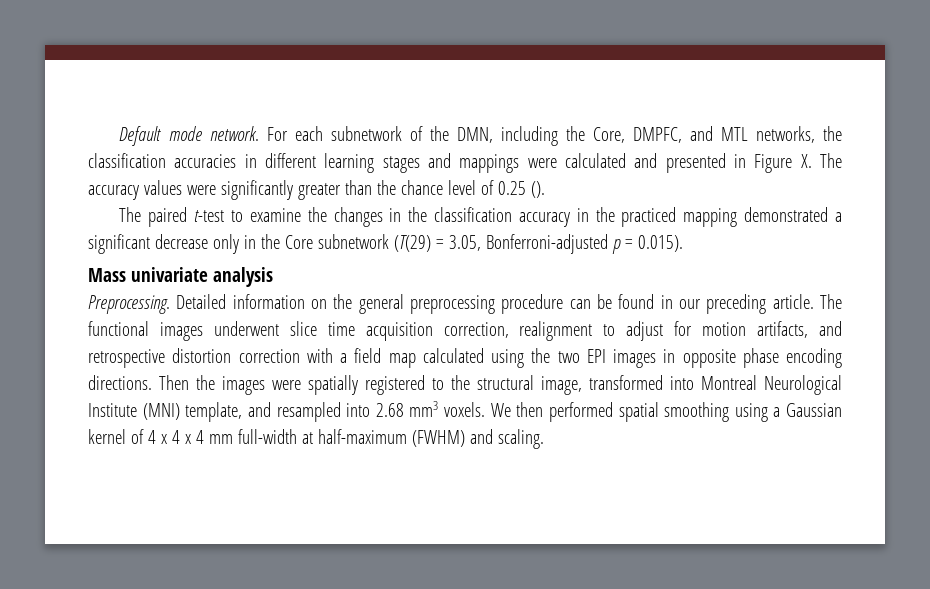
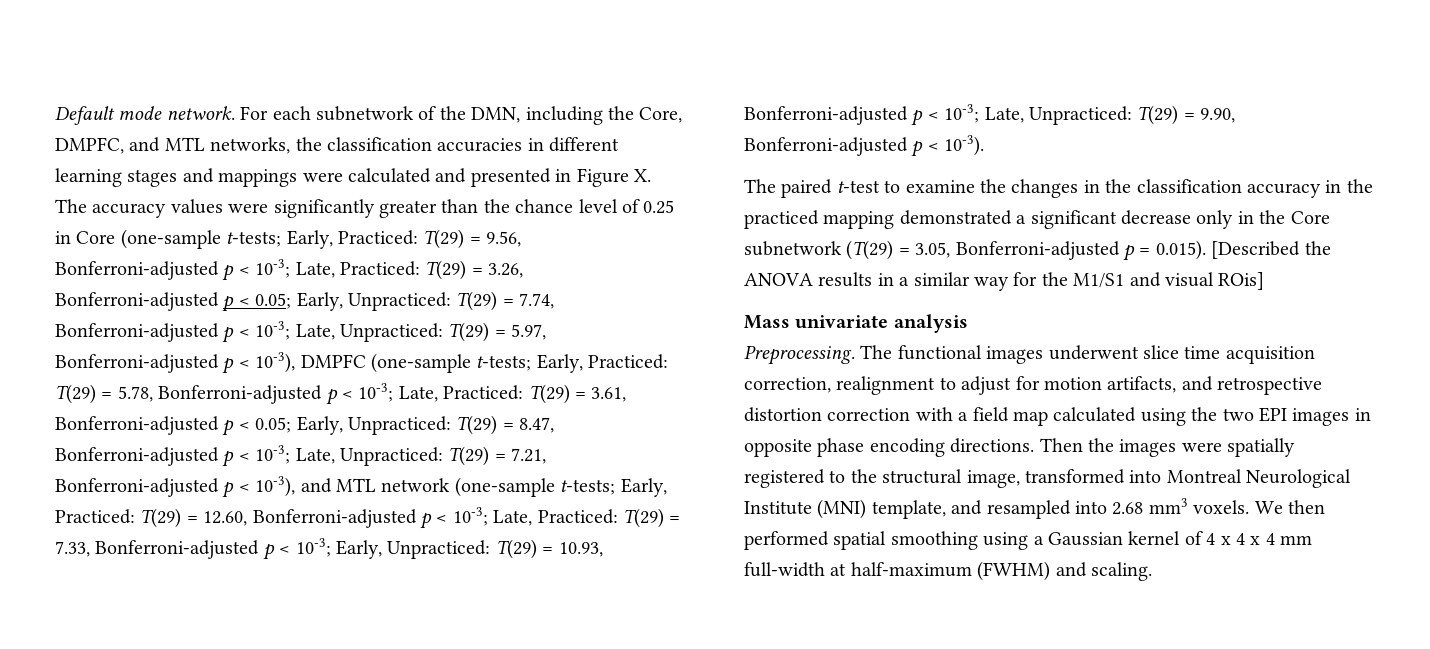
- For each subnetwork of the DMN, including the Core, DMPFC, and MTL networks, the classification accuracies in different learning stages and mappings were calculated and presented in Figure X. The accuracy values were significantly greater than the chance level of 0.25 ().
+ For each subnetwork of the DMN, including the Core, DMPFC, and MTL networks, the classification accuracies in different learning stages and mappings were calculated and presented in Figure X. The accuracy values were significantly greater than the chance level of 0.25 in Core (one-sample t-tests; Early, Practiced: T(29) = 9.56, Bonferroni-adjusted p < 10-3; Late, Practiced: T(29) = 3.26, Bonferroni-adjusted p < 0.05; Early, Unpracticed: T(29) = 7.74, Bonferroni-adjusted p < 10-3; Late, Unpracticed: T(29) = 5.97, Bonferroni-adjusted p < 10-3), DMPFC (one-sample t-tests; Early, Practiced: T(29) = 5.78, Bonferroni-adjusted p < 10-3; Late, Practiced: T(29) = 3.61, Bonferroni-adjusted p < 0.05; Early, Unpracticed: T(29) = 8.47, Bonferroni-adjusted p < 10-3; Late, Unpracticed: T(29) = 7.21, Bonferroni-adjusted p < 10-3), and MTL network (one-sample t-tests; Early, Practiced: T(29) = 12.60, Bonferroni-adjusted p < 10-3; Late, Practiced: T(29) = 7.33, Bonferroni-adjusted p < 10-3; Early, Unpracticed: T(29) = 10.93, Bonferroni-adjusted p < 10-3; Late, Unpracticed: T(29) = 9.90, Bonferroni-adjusted p < 10-3).
- The paired t-test to examine the changes in the classification accuracy in the practiced mapping demonstrated a significant decrease only in the Core subnetwork (T(29) = 3.05, Bonferroni-adjusted p = 0.015).
+ The paired t-test to examine the changes in the classification accuracy in the practiced mapping demonstrated a significant decrease only in the Core subnetwork (T(29) = 3.05, Bonferroni-adjusted p = 0.015). [Described the ANOVA results in a similar way for the M1/S1 and visual ROis]
  Mass univariate analysis
- Preprocessing. Detailed information on the general preprocessing procedure can be found in our preceding article.
+ Preprocessing.

